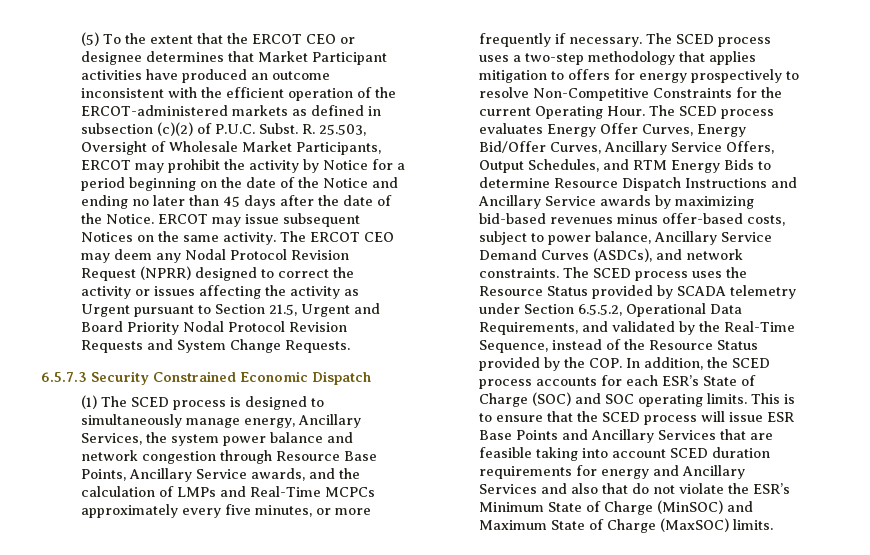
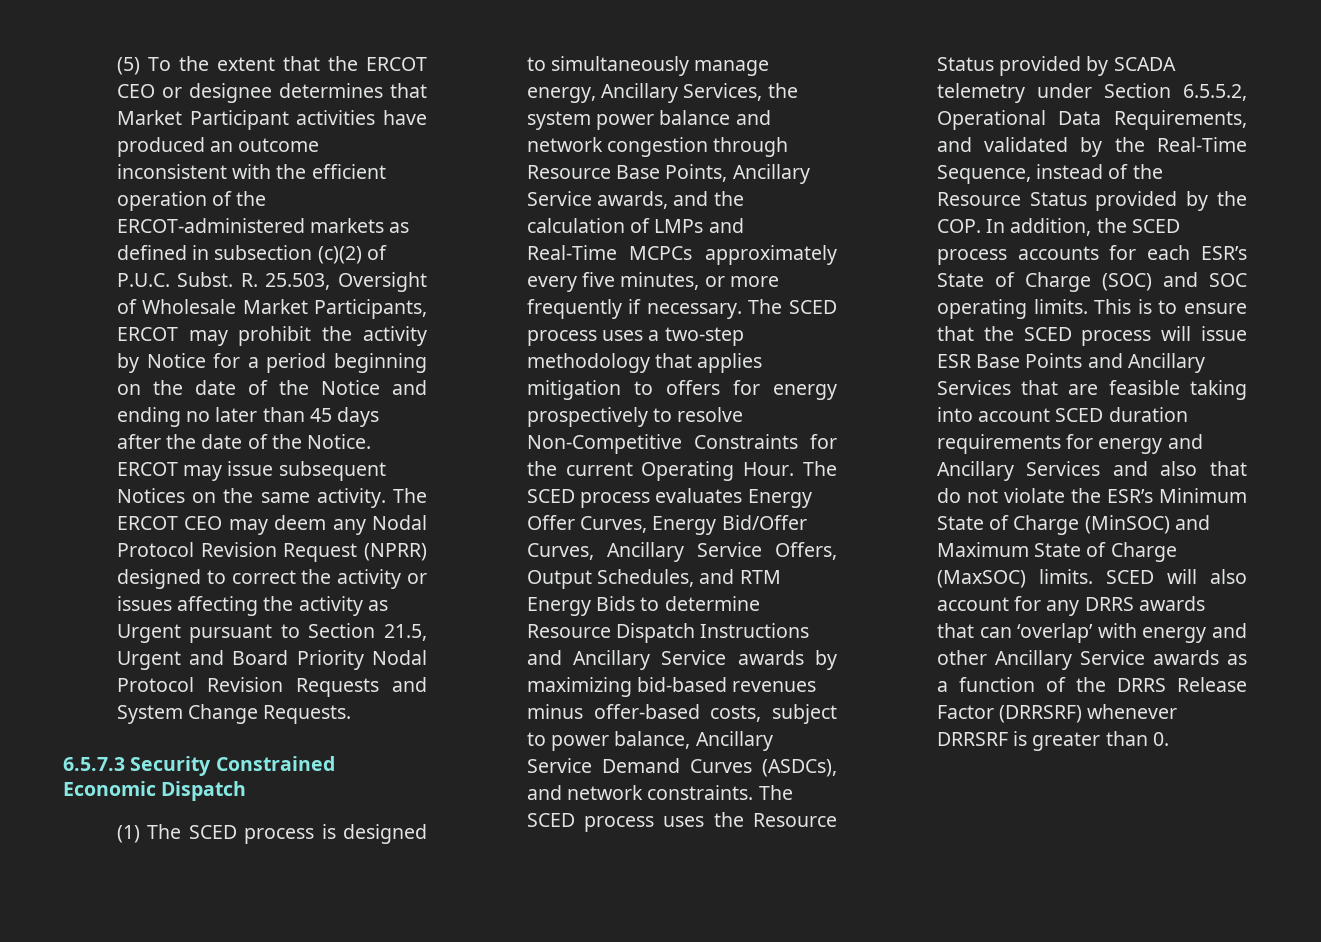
+ SCED will also account for any DRRS awards that can ‘overlap’ with energy and other Ancillary Service awards as a function of the DRRS Release Factor (DRRSRF) whenever DRRSRF is greater than 0.

